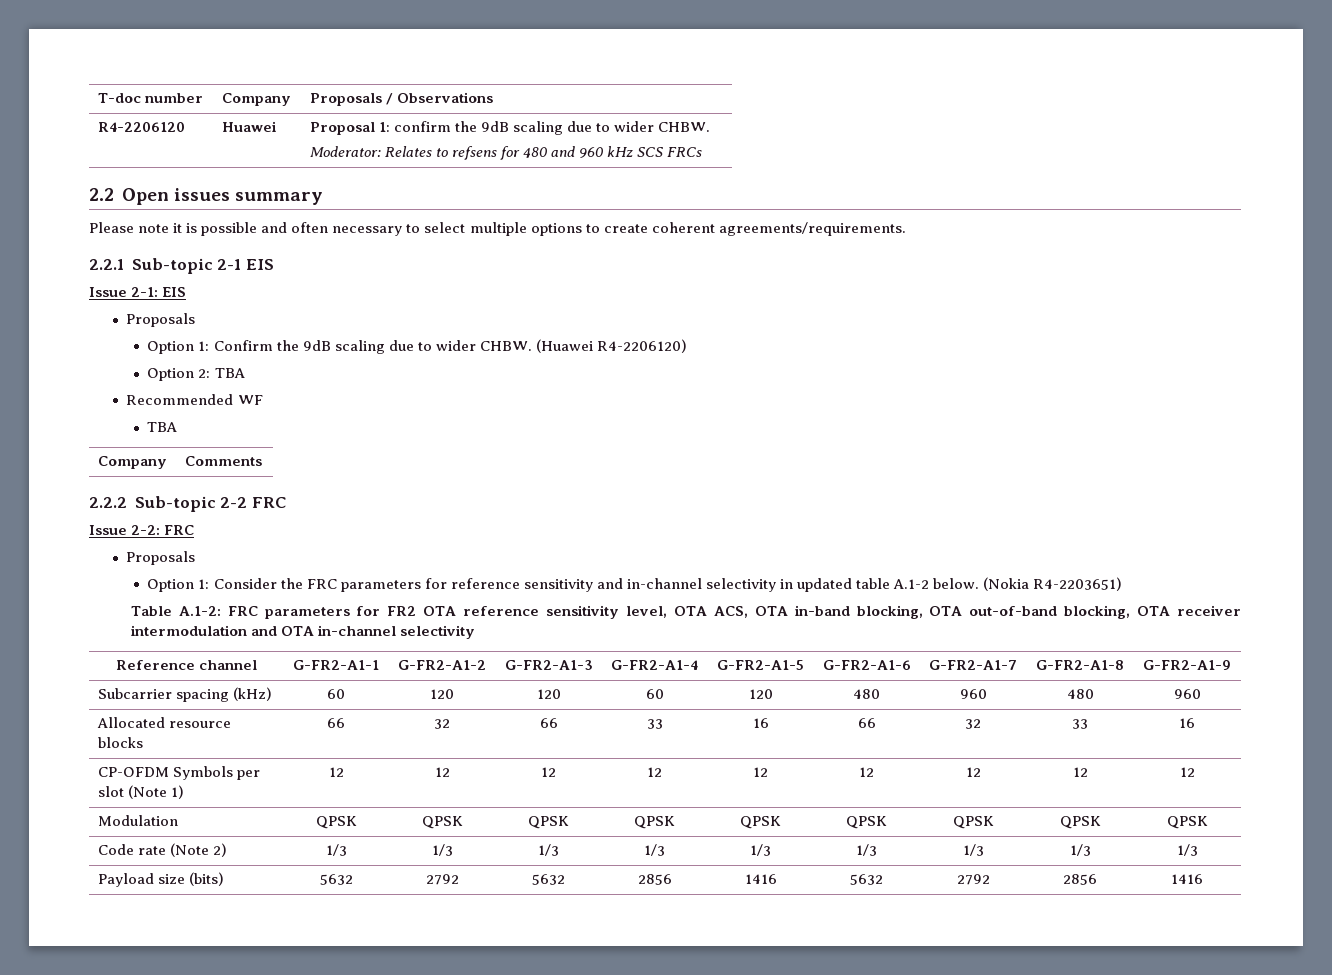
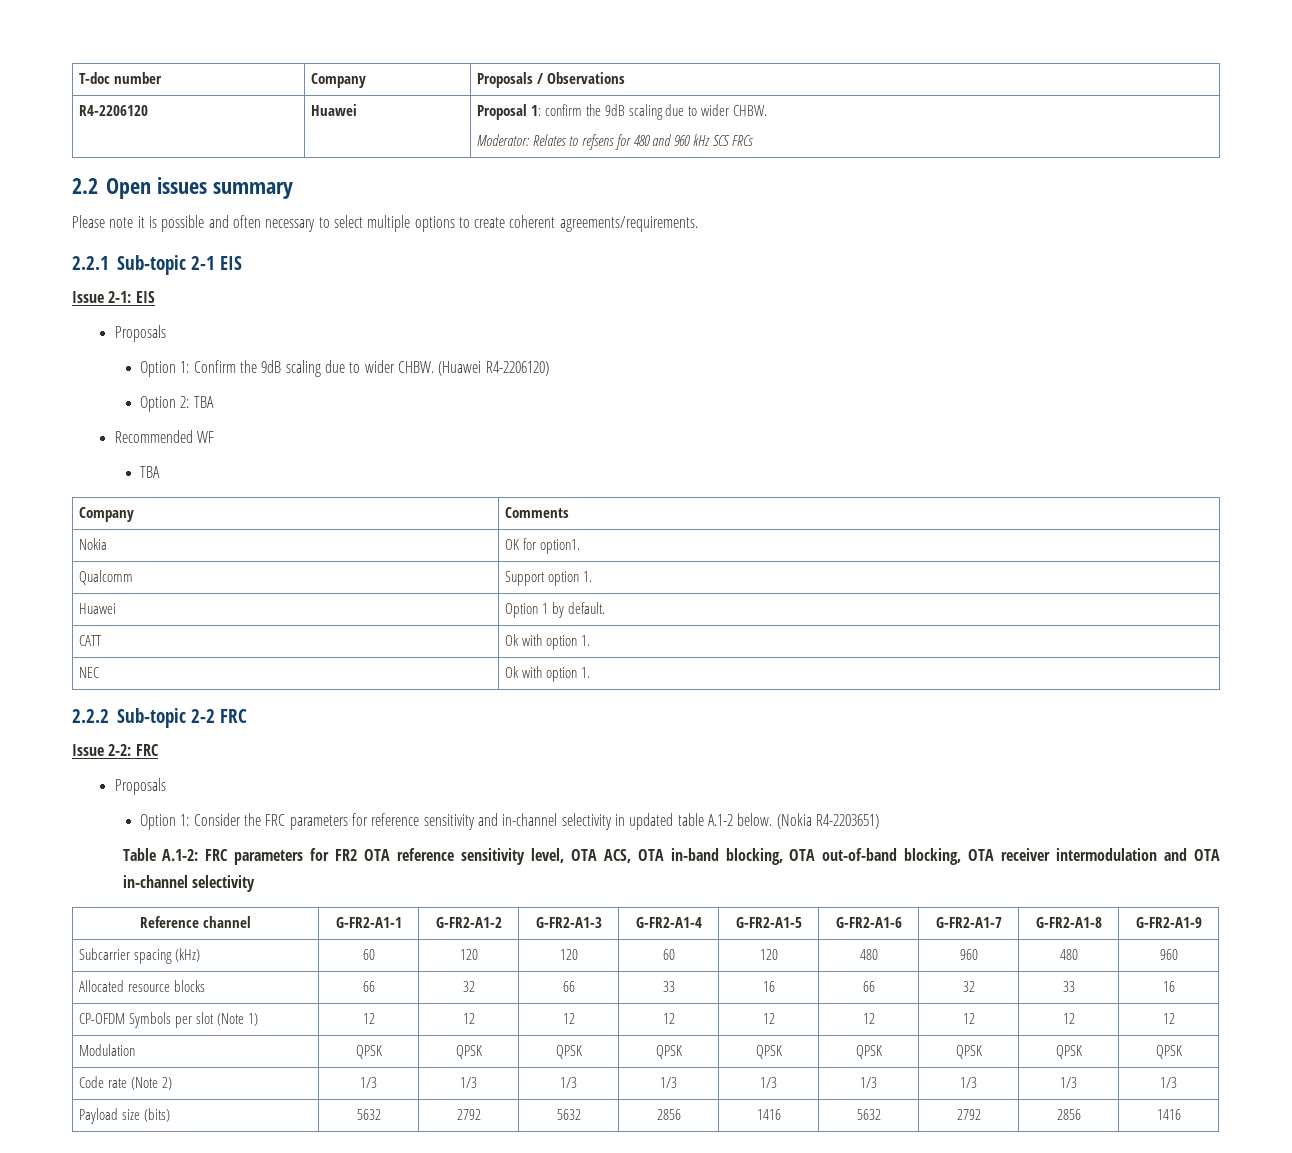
+ Nokia | OK for option1.
+ Qualcomm | Support option 1.
+ Huawei | Option 1 by default.
+ CATT | Ok with option 1.
+ NEC | Ok with option 1.

